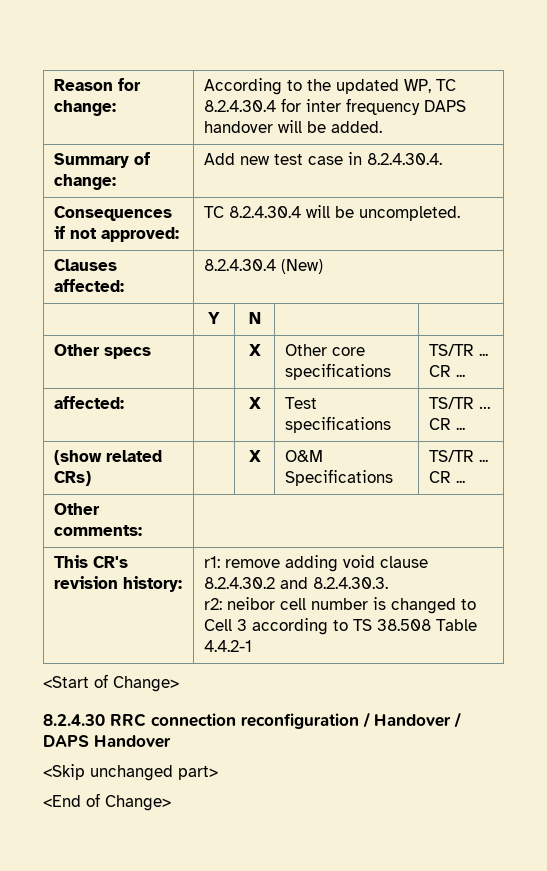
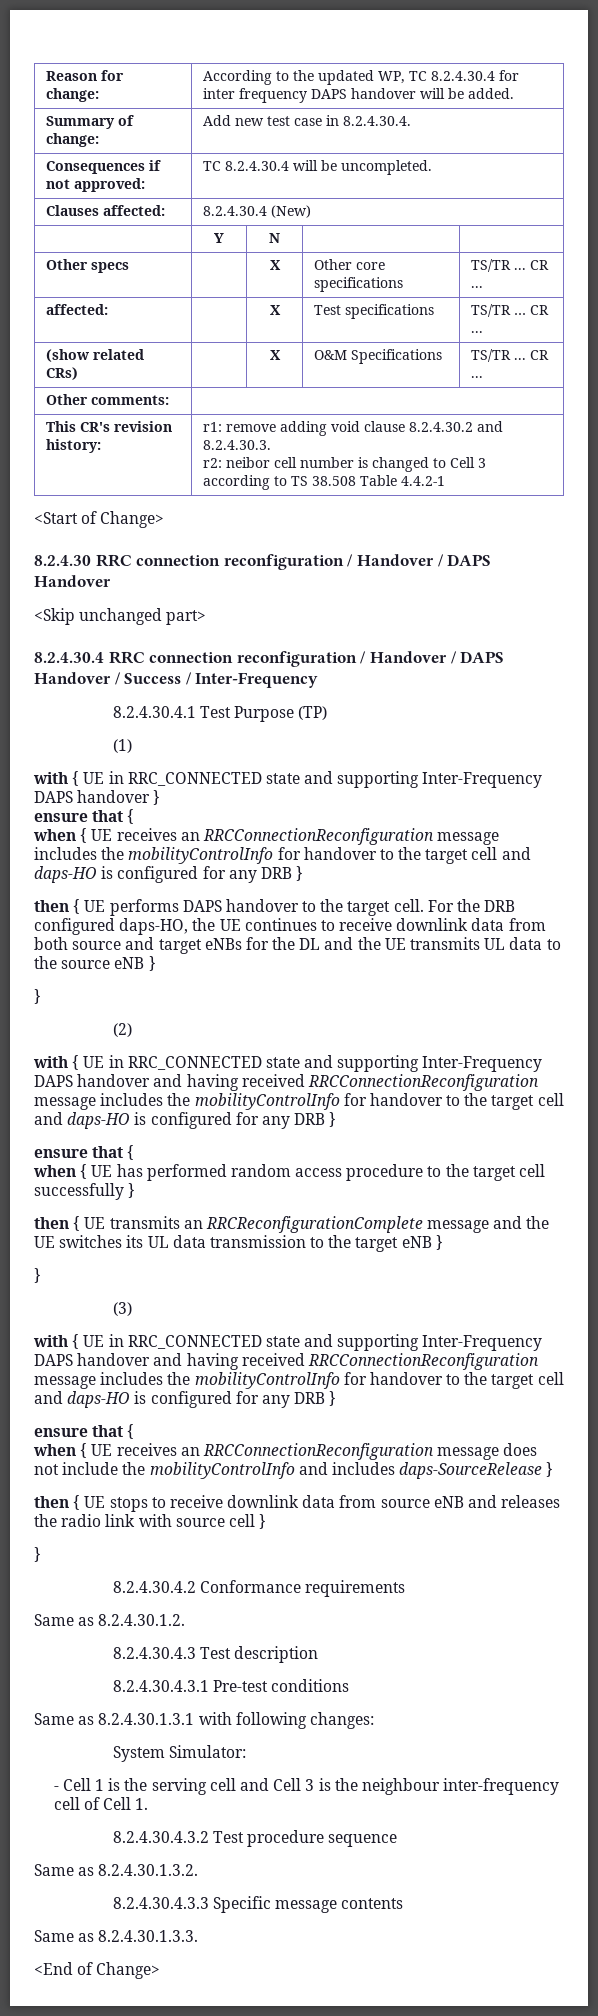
+ 8.2.4.30.4 RRC connection reconfiguration / Handover / DAPS Handover / Success / Inter-Frequency
+ 8.2.4.30.4.1 Test Purpose (TP)
+ (1)
+ with { UE in RRC_CONNECTED state and supporting Inter-Frequency DAPS handover }
+ ensure that {
+ when { UE receives an RRCConnectionReconfiguration message includes the mobilityControlInfo for handover to the target cell and daps-HO is configured for any DRB }
+ then { UE performs DAPS handover to the target cell. For the DRB configured daps-HO, the UE continues to receive downlink data from both source and target eNBs for the DL and the UE transmits UL data to the source eNB }
+ }
+ (2)
+ with { UE in RRC_CONNECTED state and supporting Inter-Frequency DAPS handover and having received RRCConnectionReconfiguration message includes the mobilityControlInfo for handover to the target cell and daps-HO is configured for any DRB }
+ ensure that {
+ when { UE has performed random access procedure to the target cell successfully }
+ then { UE transmits an RRCReconfigurationComplete message and the UE switches its UL data transmission to the target eNB }
+ }
+ (3)
+ with { UE in RRC_CONNECTED state and supporting Inter-Frequency DAPS handover and having received RRCConnectionReconfiguration message includes the mobilityControlInfo for handover to the target cell and daps-HO is configured for any DRB }
+ ensure that {
+ when { UE receives an RRCConnectionReconfiguration message does not include the mobilityControlInfo and includes daps-SourceRelease }
+ then { UE stops to receive downlink data from source eNB and releases the radio link with source cell }
+ }
+ 8.2.4.30.4.2 Conformance requirements
+ Same as 8.2.4.30.1.2.
+ 8.2.4.30.4.3 Test description
+ 8.2.4.30.4.3.1 Pre-test conditions
+ Same as 8.2.4.30.1.3.1 with following changes:
+ System Simulator:
+ - Cell 1 is the serving cell and Cell 3 is the neighbour inter-frequency cell of Cell 1.
+ 8.2.4.30.4.3.2 Test procedure sequence
+ Same as 8.2.4.30.1.3.2.
+ 8.2.4.30.4.3.3 Specific message contents
+ Same as 8.2.4.30.1.3.3.

